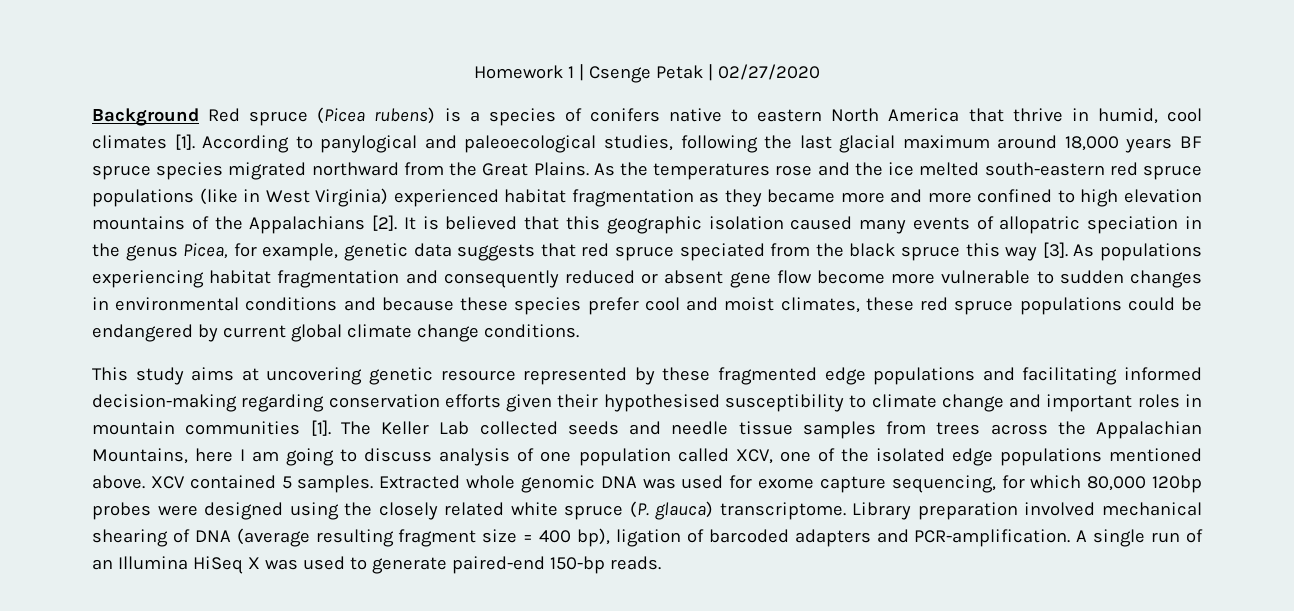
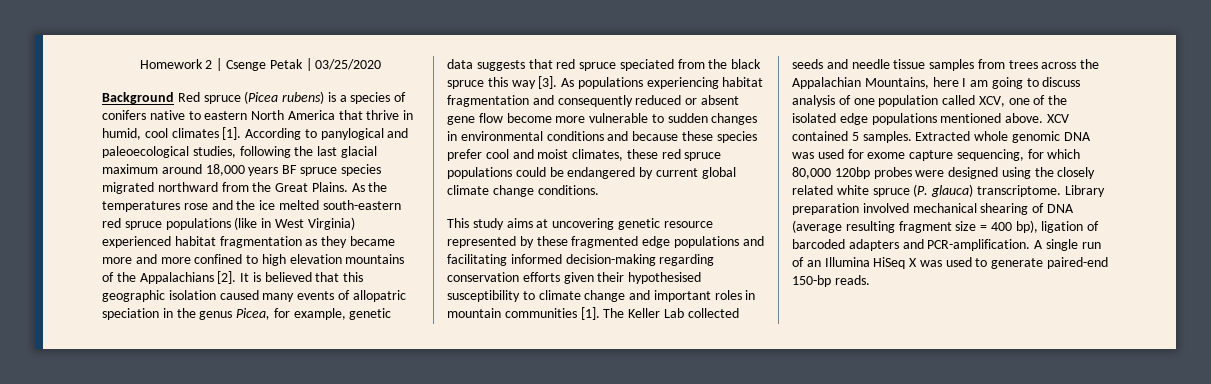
- Homework 1 | Csenge Petak | 02/27/2020
+ Homework 2 | Csenge Petak | 03/25/2020

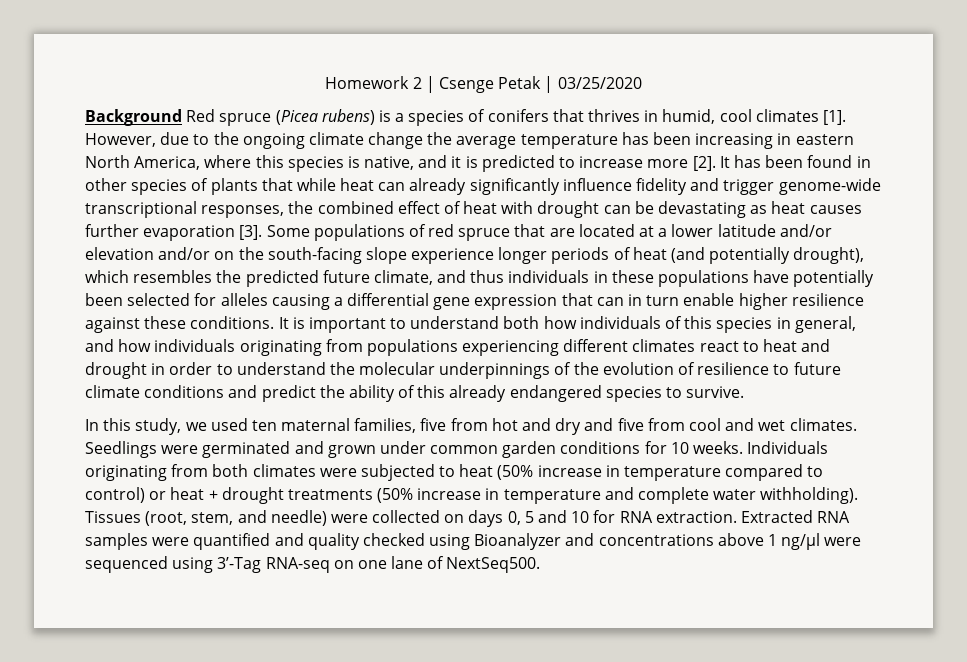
- Background Red spruce (Picea rubens) is a species of conifers native to eastern North America that thrive in humid, cool climates [1].
+ Background Red spruce (Picea rubens) is a species of conifers that thrives in humid, cool climates [1].
- According to panylogical and paleoecological studies, following the last glacial maximum around 18,000 years BF spruce species migrated northward from the Great Plains. As the temperatures rose and the ice melted south-eastern red spruce populations (like in West Virginia) experienced habitat fragmentation as they became more and more confined to high elevation mountains of the Appalachians [2]. It is believed that this geographic isolation caused many events of allopatric speciation in the genus Picea, for example, genetic data suggests that red spruce speciated from the black spruce this way [3]. As populations experiencing habitat fragmentation and consequently reduced or absent gene flow become more vulnerable to sudden changes in environmental conditions and because these species prefer cool and moist climates, these red spruce populations could be endangered by current global climate change conditions.
- This study aims at uncovering genetic resource represented by these fragmented edge populations and facilitating informed decision-making regarding conservation efforts given their hypothesised susceptibility to climate change and important roles in mountain communities [1]. The Keller Lab collected seeds and needle tissue samples from trees across the Appalachian Mountains, here I am going to discuss analysis of one population called XCV, one of the isolated edge populations mentioned above. XCV contained 5 samples. Extracted whole genomic DNA was used for exome capture sequencing, for which 80,000 120bp probes were designed using the closely related white spruce (P. glauca) transcriptome. Library preparation involved mechanical shearing of DNA (average resulting fragment size = 400 bp), ligation of barcoded adapters and PCR-amplification. A single run of an Illumina HiSeq X was used to generate paired-end 150-bp reads.
+ However, due to the ongoing climate change the average temperature has been increasing in eastern North America, where this species is native, and it is predicted to increase more [2]. It has been found in other species of plants that while heat can already significantly influence fidelity and trigger genome-wide transcriptional responses, the combined effect of heat with drought can be devastating as heat causes further evaporation [3]. Some populations of red spruce that are located at a lower latitude and/or elevation and/or on the south-facing slope experience longer periods of heat (and potentially drought), which resembles the predicted future climate, and thus individuals in these populations have potentially been selected for alleles causing a differential gene expression that can in turn enable higher resilience against these conditions. It is important to understand both how individuals of this species in general, and how individuals originating from populations experiencing different climates react to heat and drought in order to understand the molecular underpinnings of the evolution of resilience to future climate conditions and predict the ability of this already endangered species to survive.
+ In this study, we used ten maternal families, five from hot and dry and five from cool and wet climates. Seedlings were germinated and grown under common garden conditions for 10 weeks. Individuals originating from both climates were subjected to heat (50% increase in temperature compared to control) or heat + drought treatments (50% increase in temperature and complete water withholding). Tissues (root, stem, and needle) were collected on days 0, 5 and 10 for RNA extraction. Extracted RNA samples were quantified and quality checked using Bioanalyzer and concentrations above 1 ng/μl were sequenced using 3’-Tag RNA-seq on one lane of NextSeq500.

